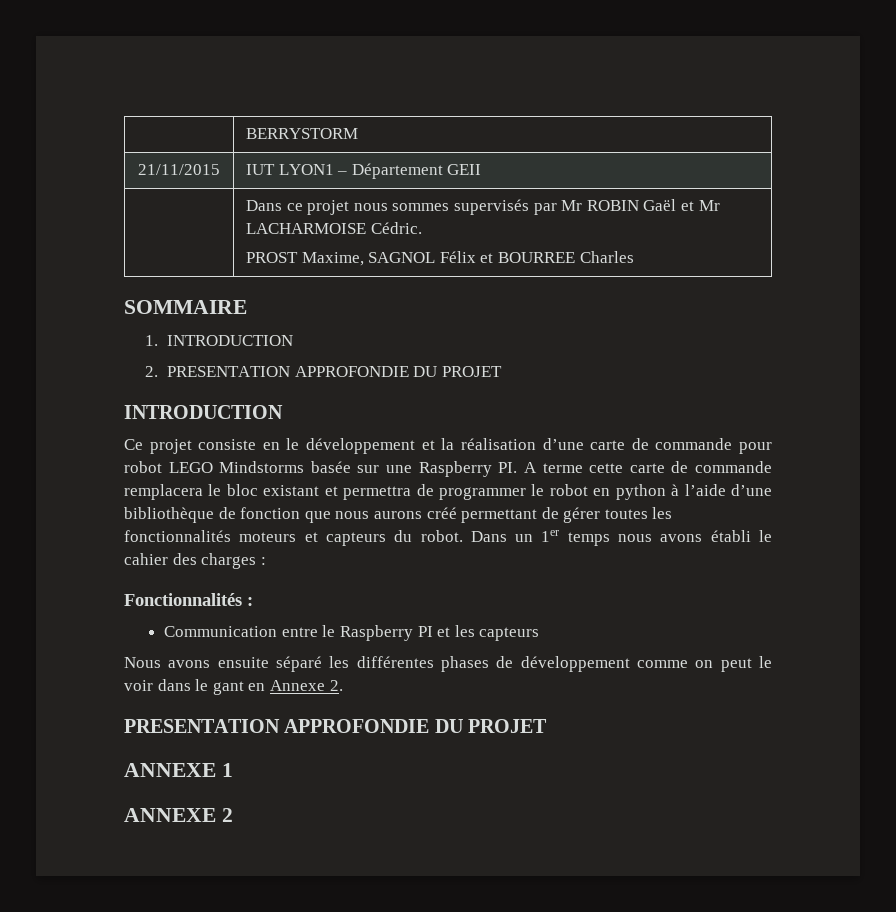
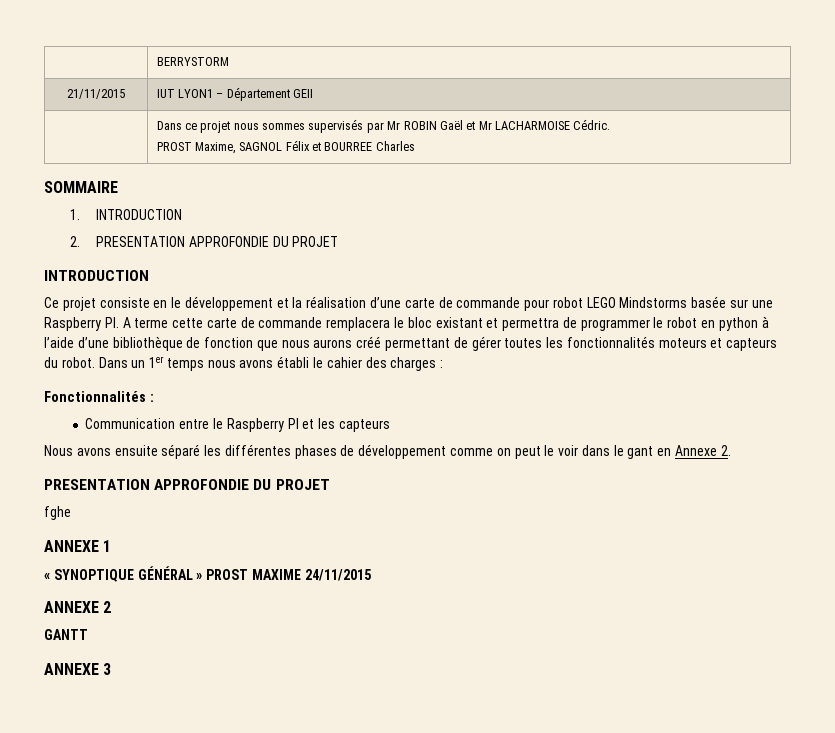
+ fghe
+ « SYNOPTIQUE GÉNÉRAL » PROST MAXIME 24/11/2015
+ GANTT
+ ANNEXE 3

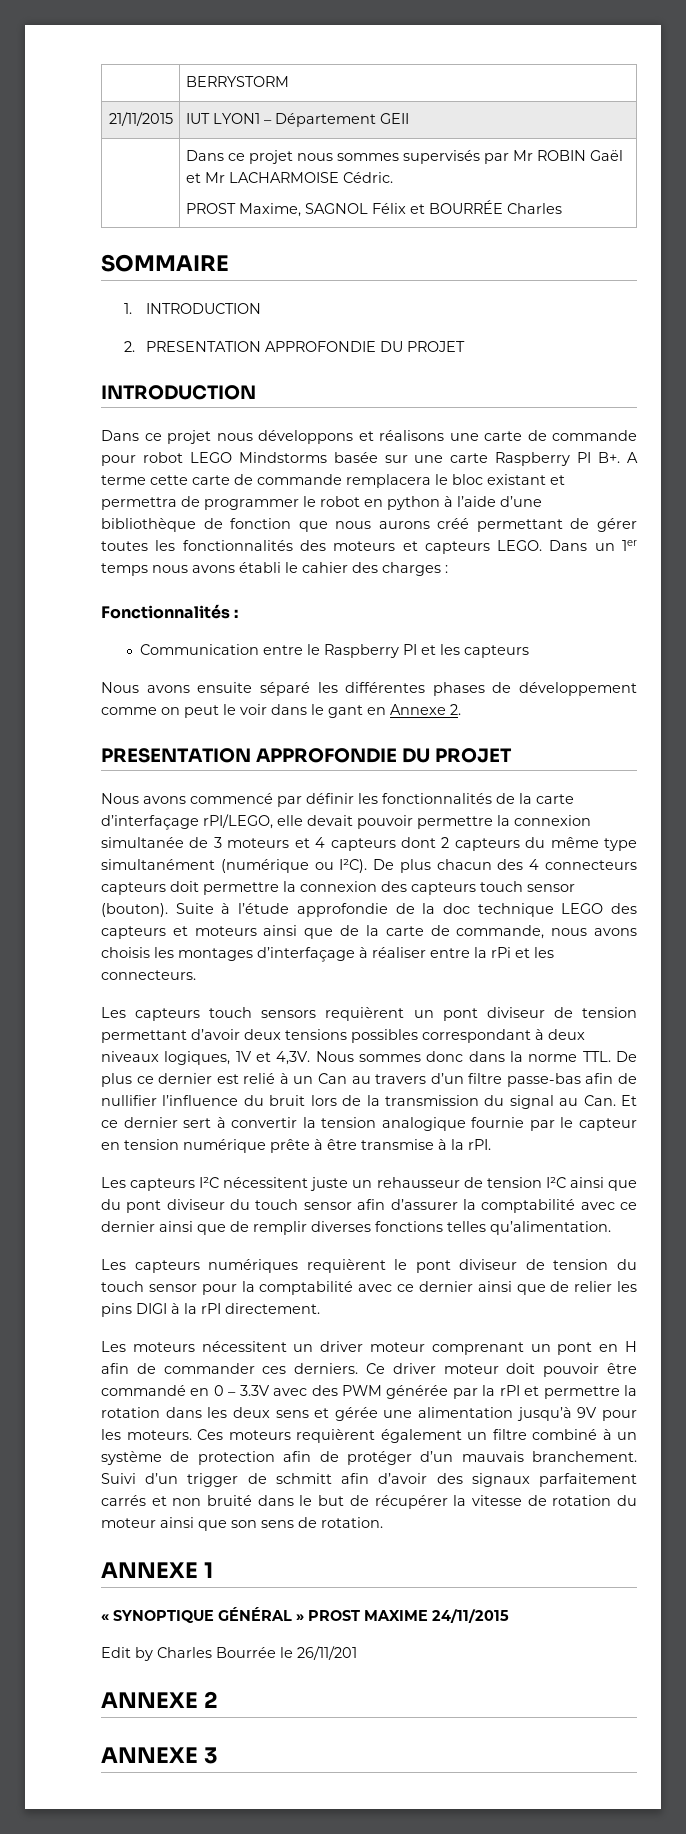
  | Dans ce projet nous sommes supervisés par Mr ROBIN Gaël et Mr LACHARMOISE Cédric.
- PROST Maxime, SAGNOL Félix et BOURREE Charles
+ PROST Maxime, SAGNOL Félix et BOURRÉE Charles
- Ce projet consiste en le développement et la réalisation d’une carte de commande pour robot LEGO Mindstorms basée sur une Raspberry PI. A terme cette carte de commande remplacera le bloc existant et permettra de programmer le robot en python à l’aide d’une bibliothèque de fonction que nous aurons créé permettant de gérer toutes les fonctionnalités moteurs et capteurs du robot.
+ Dans ce projet nous développons et réalisons une carte de commande pour robot LEGO Mindstorms basée sur une carte Raspberry PI B+. A terme cette carte de commande remplacera le bloc existant et permettra de programmer le robot en python à l’aide d’une bibliothèque de fonction que nous aurons créé permettant de gérer toutes les fonctionnalités des moteurs et capteurs LEGO.
- fghe
+ Nous avons commencé par définir les fonctionnalités de la carte d’interfaçage rPI/LEGO, elle devait pouvoir permettre la connexion simultanée de 3 moteurs et 4 capteurs dont 2 capteurs du même type simultanément (numérique ou I²C). De plus chacun des 4 connecteurs capteurs doit permettre la connexion des capteurs touch sensor (bouton). Suite à l’étude approfondie de la doc technique LEGO des capteurs et moteurs ainsi que de la carte de commande, nous avons choisis les montages d’interfaçage à réaliser entre la rPi et les connecteurs.
+ Les capteurs touch sensors requièrent un pont diviseur de tension permettant d’avoir deux tensions possibles correspondant à deux niveaux logiques, 1V et 4,3V. Nous sommes donc dans la norme TTL. De plus ce dernier est relié à un Can au travers d’un filtre passe-bas afin de nullifier l’influence du bruit lors de la transmission du signal au Can. Et ce dernier sert à convertir la tension analogique fournie par le capteur en tension numérique prête à être transmise à la rPI.
+ Les capteurs I²C nécessitent juste un rehausseur de tension I²C ainsi que du pont diviseur du touch sensor afin d’assurer la comptabilité avec ce dernier ainsi que de remplir diverses fonctions telles qu’alimentation.
+ Les capteurs numériques requièrent le pont diviseur de tension du touch sensor pour la comptabilité avec ce dernier ainsi que de relier les pins DIGI à la rPI directement.
+ Les moteurs nécessitent un driver moteur comprenant un pont en H afin de commander ces derniers. Ce driver moteur doit pouvoir être commandé en 0 – 3.3V avec des PWM générée par la rPI et permettre la rotation dans les deux sens et gérée une alimentation jusqu’à 9V pour les moteurs. Ces moteurs requièrent également un filtre combiné à un système de protection afin de protéger d’un mauvais branchement. Suivi d’un trigger de schmitt afin d’avoir des signaux parfaitement carrés et non bruité dans le but de récupérer la vitesse de rotation du moteur ainsi que son sens de rotation.
+ Edit by Charles Bourrée le 26/11/201
- GANTT

